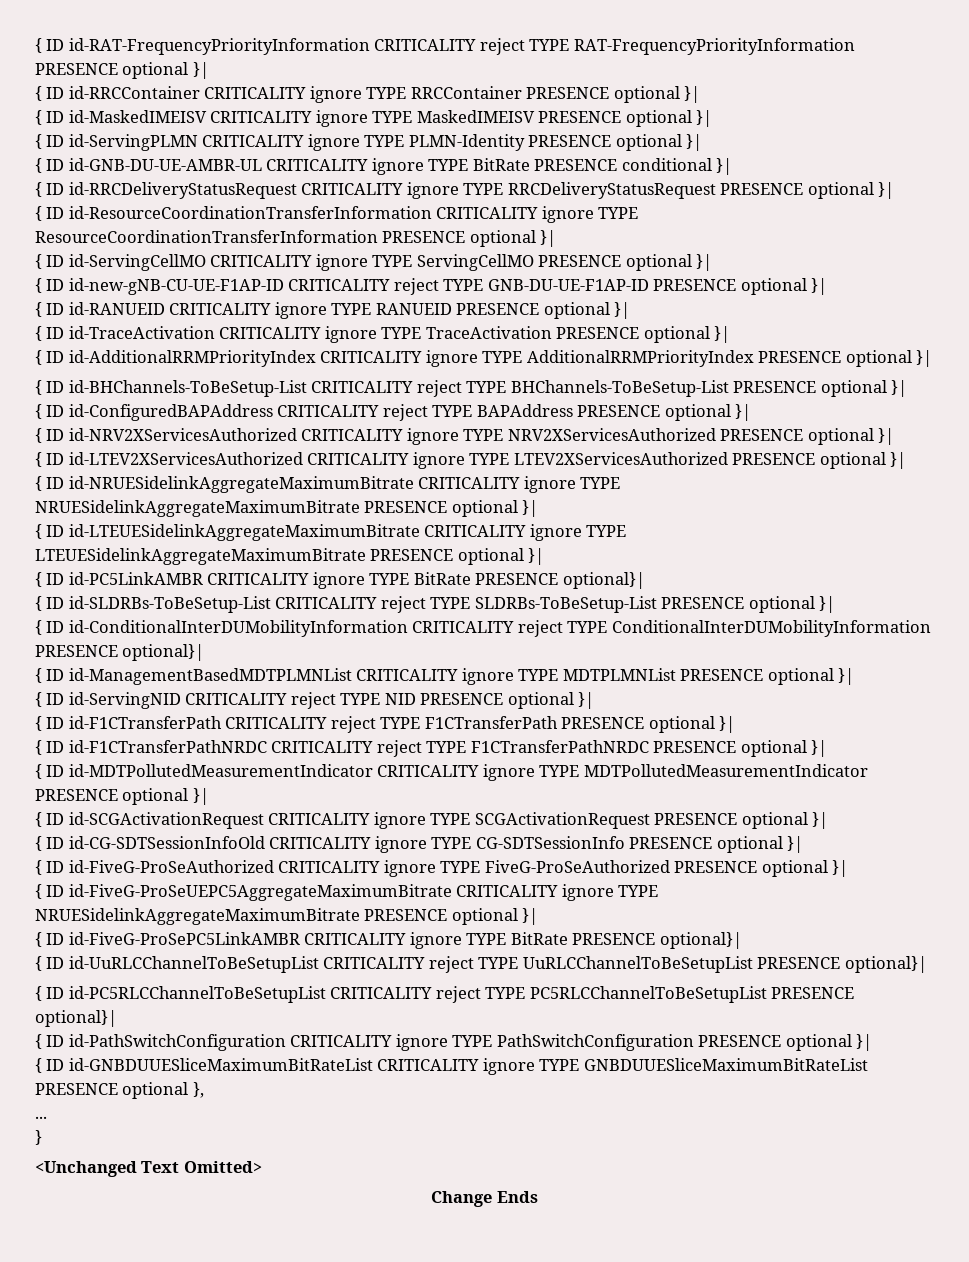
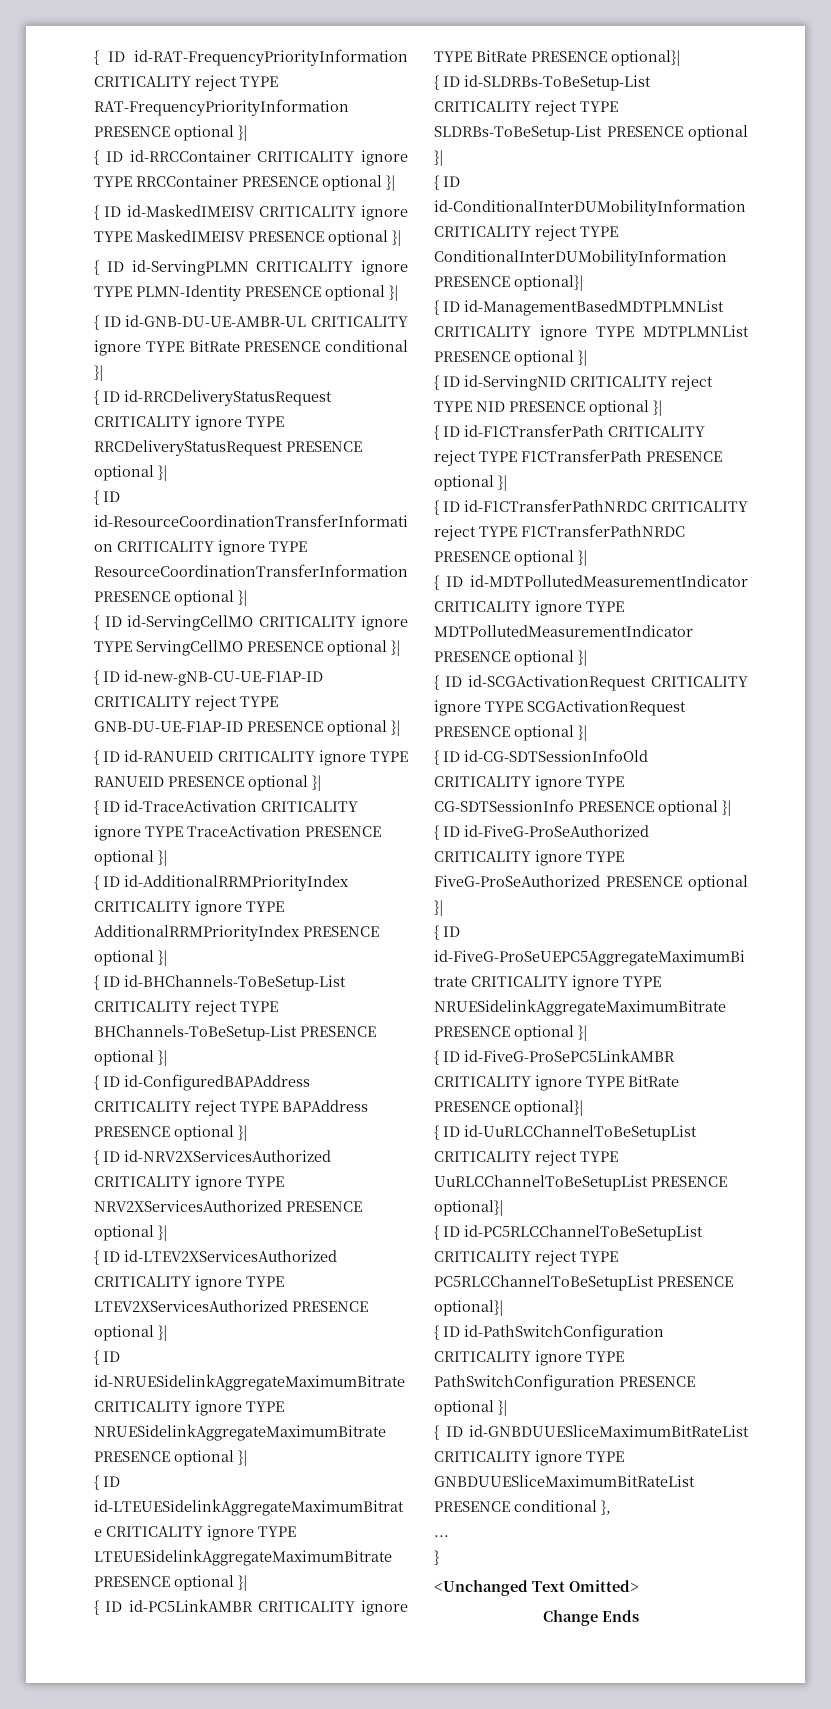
- { ID id-GNBDUUESliceMaximumBitRateList CRITICALITY ignore TYPE GNBDUUESliceMaximumBitRateList PRESENCE optional },
+ { ID id-GNBDUUESliceMaximumBitRateList CRITICALITY ignore TYPE GNBDUUESliceMaximumBitRateList PRESENCE conditional },

